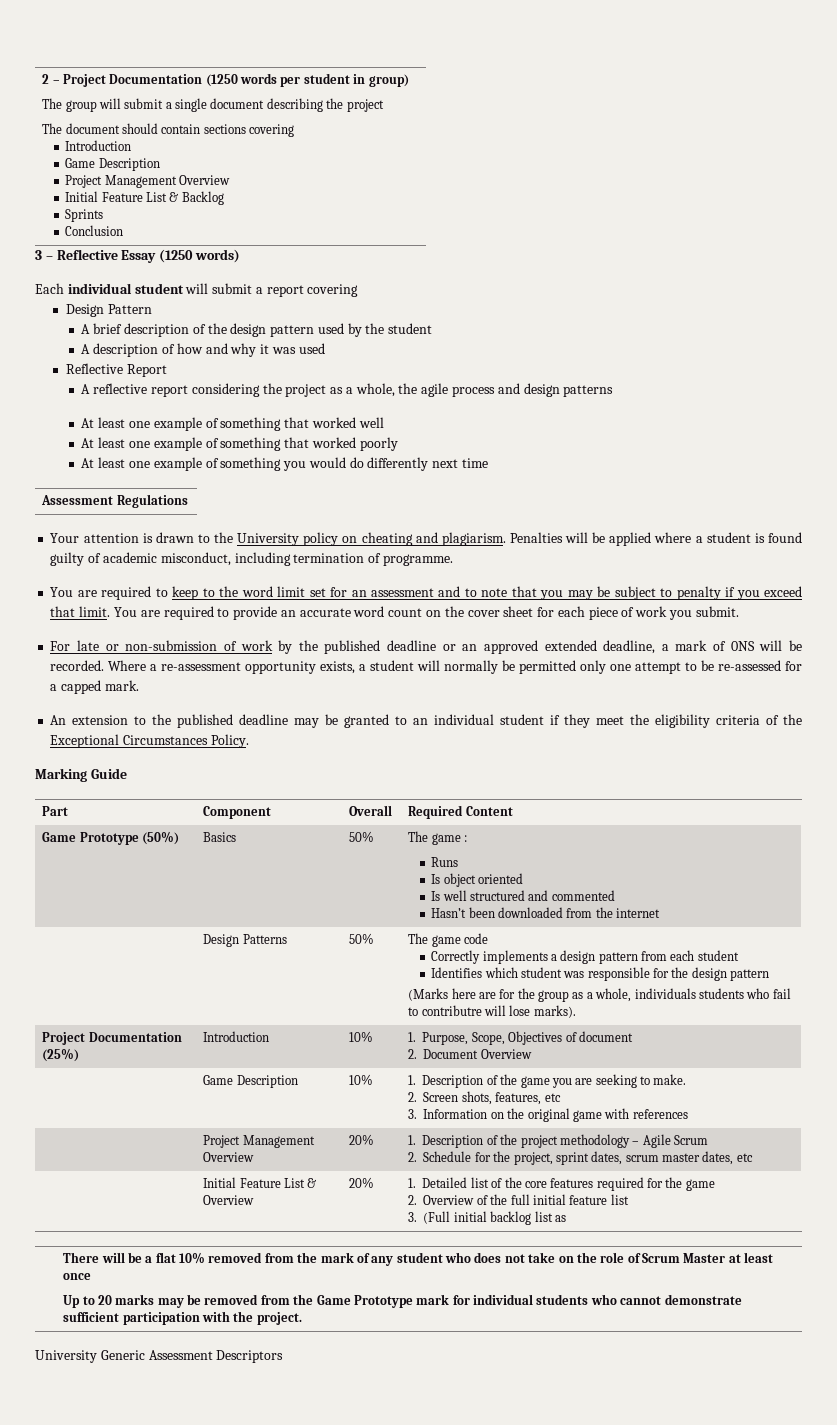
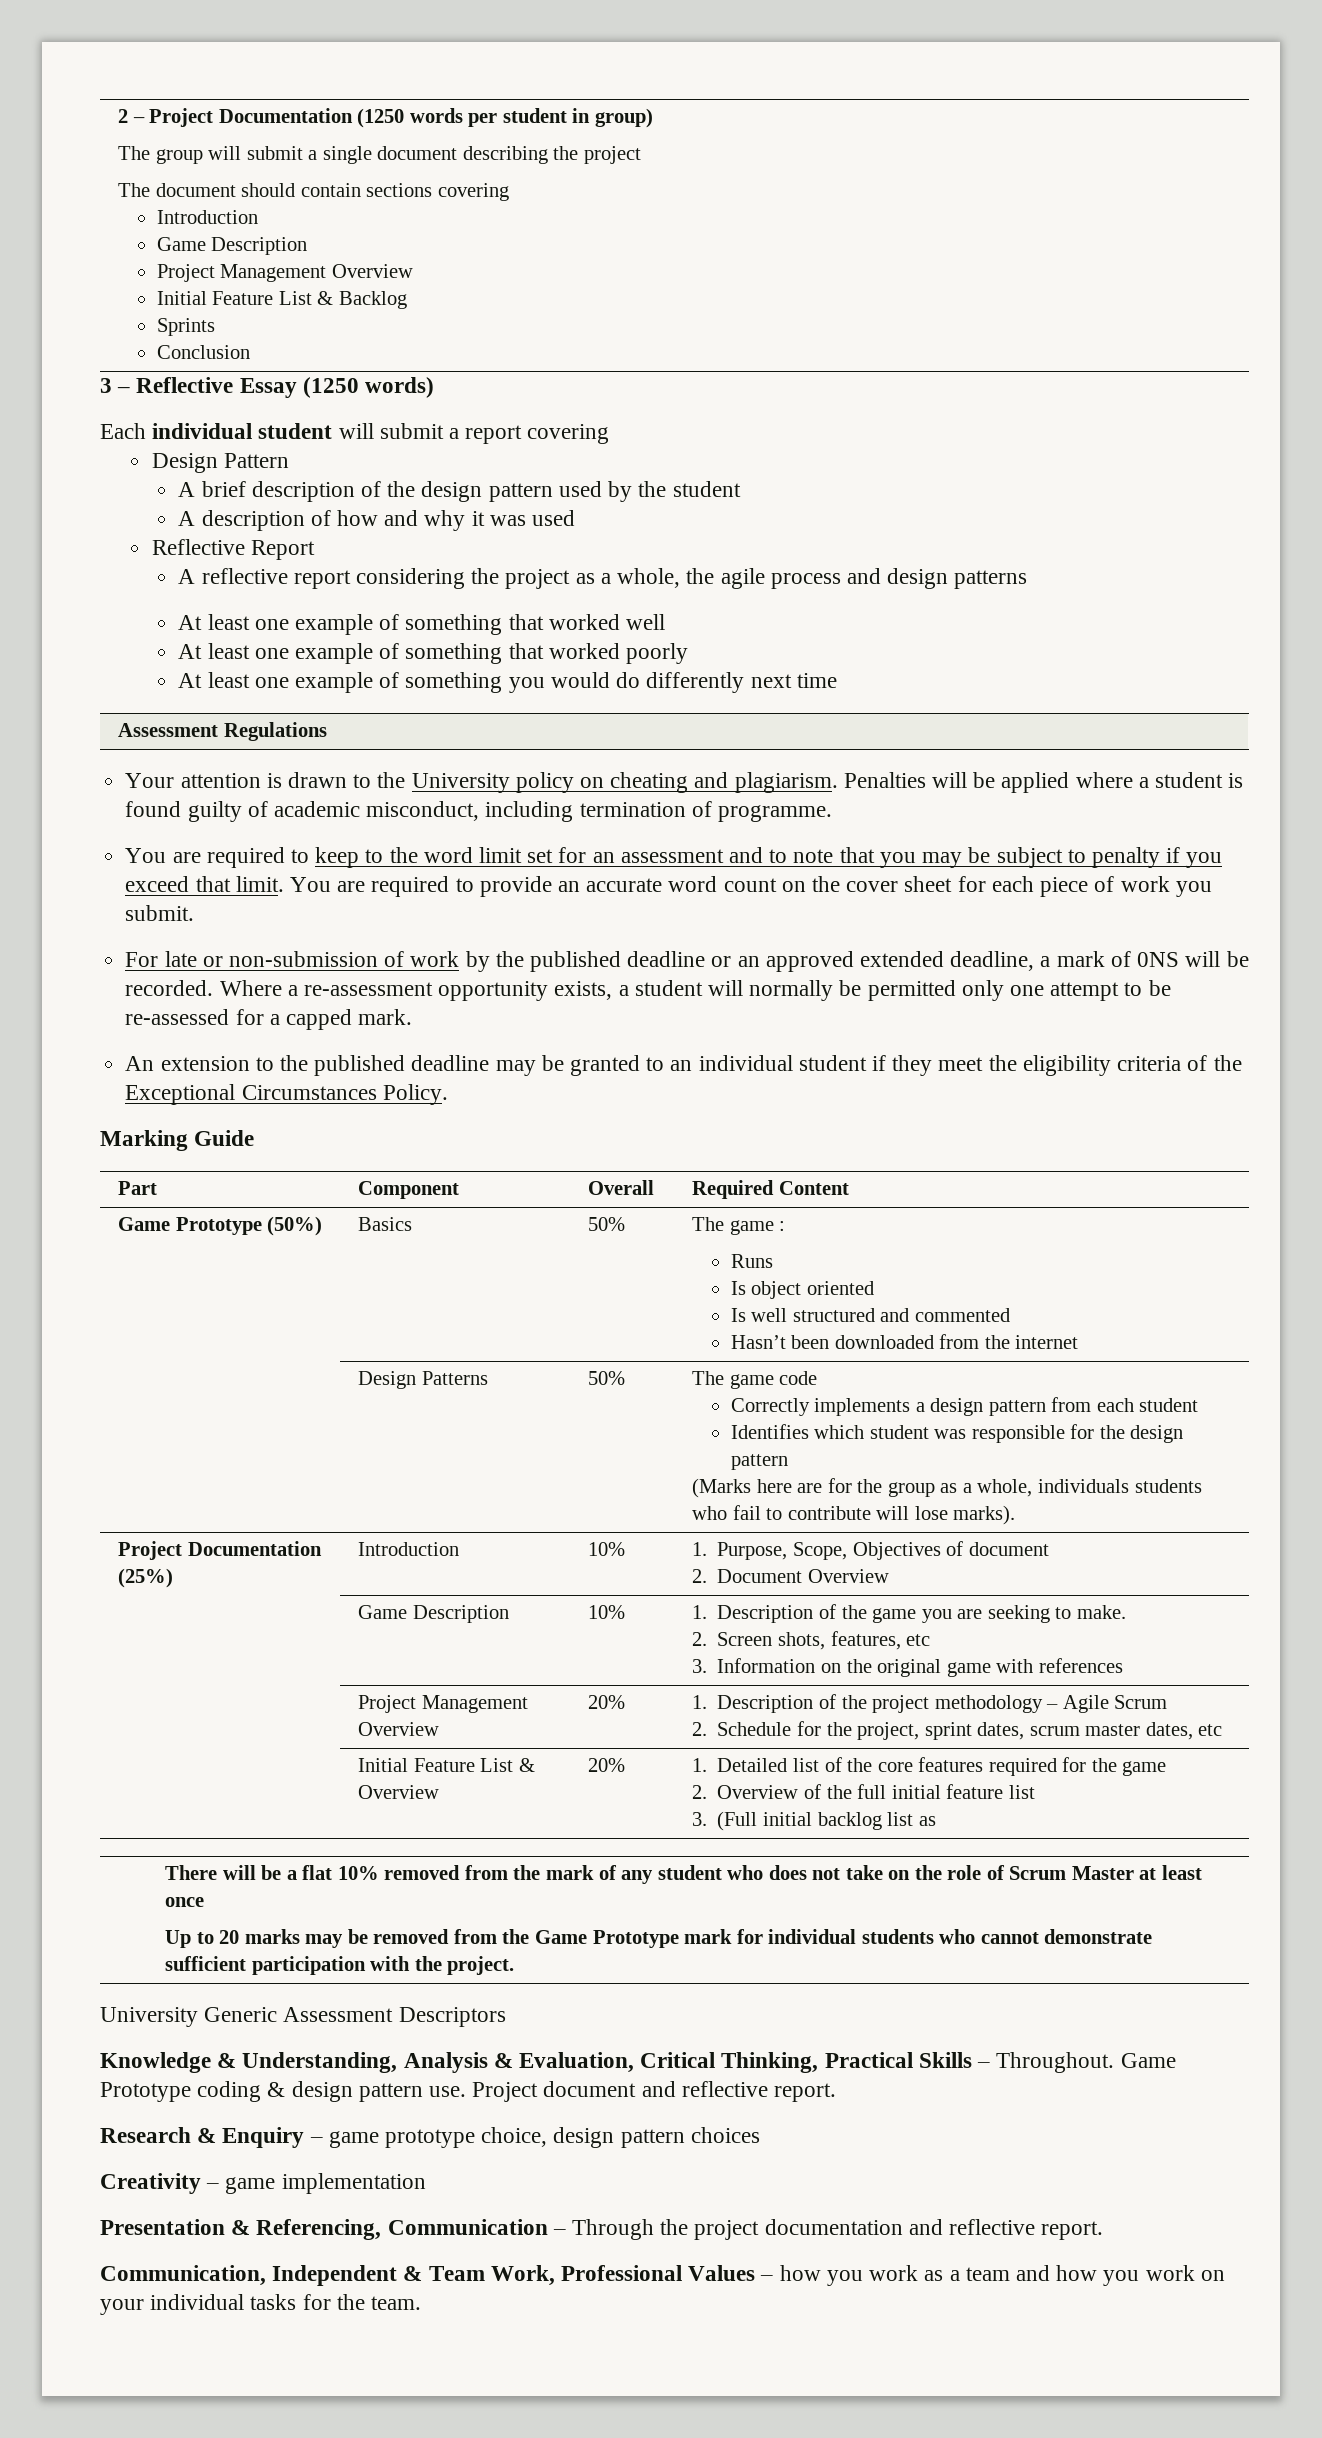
- (Marks here are for the group as a whole, individuals students who fail to contributre will lose marks).
+ (Marks here are for the group as a whole, individuals students who fail to contribute will lose marks).
+ Knowledge & Understanding, Analysis & Evaluation, Critical Thinking, Practical Skills – Throughout. Game Prototype coding & design pattern use. Project document and reflective report.
+ Research & Enquiry – game prototype choice, design pattern choices
+ Creativity – game implementation
+ Presentation & Referencing, Communication – Through the project documentation and reflective report.
+ Communication, Independent & Team Work, Professional Values – how you work as a team and how you work on your individual tasks for the team.

